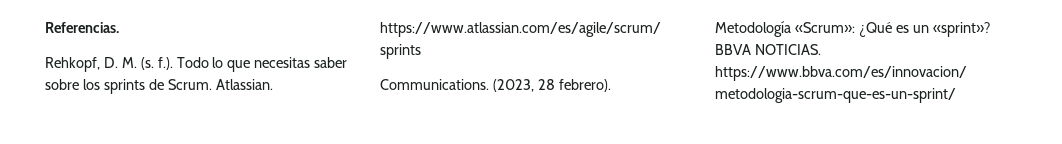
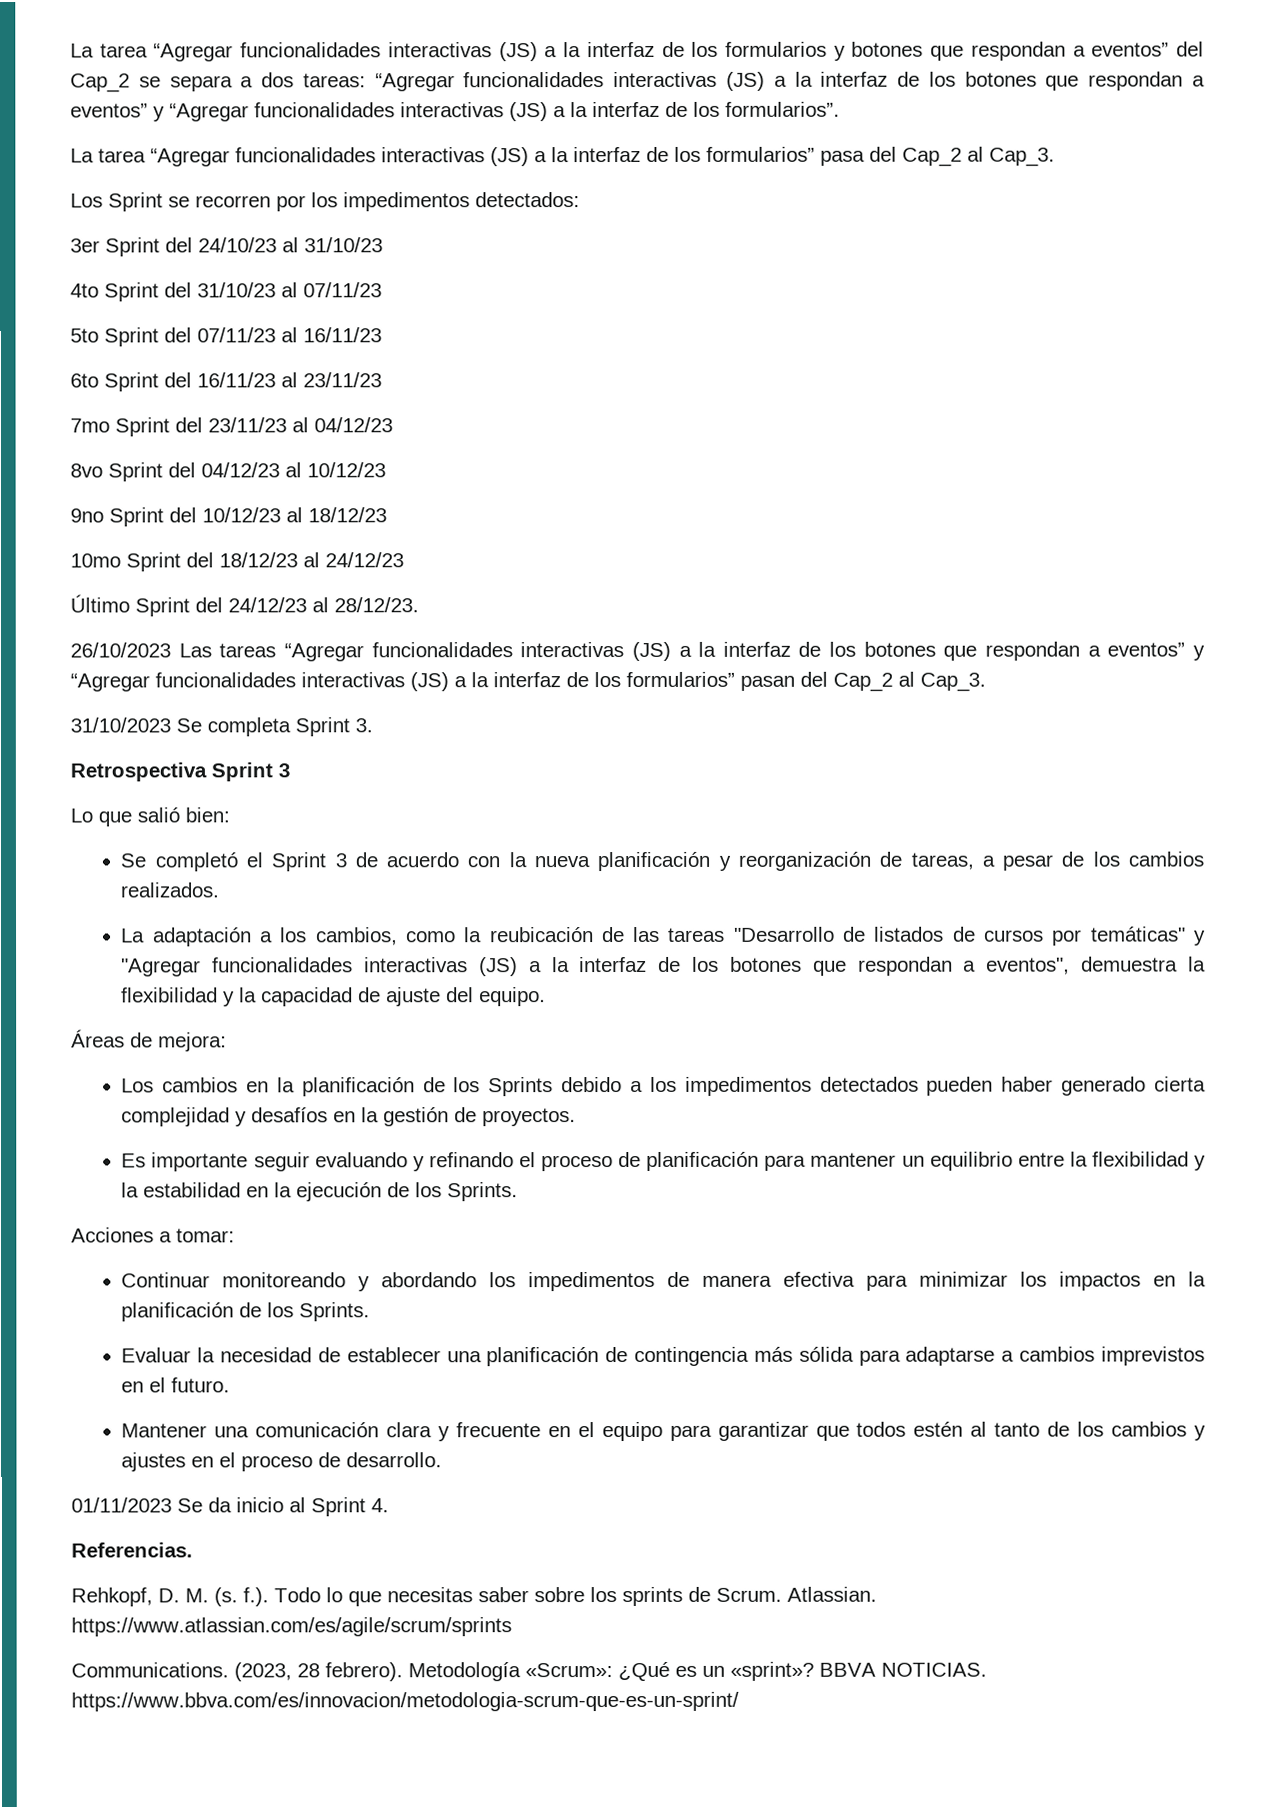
+ La tarea “Agregar funcionalidades interactivas (JS) a la interfaz de los formularios y botones que respondan a eventos” del Cap_2 se separa a dos tareas: “Agregar funcionalidades interactivas (JS) a la interfaz de los botones que respondan a eventos” y “Agregar funcionalidades interactivas (JS) a la interfaz de los formularios”.
+ La tarea “Agregar funcionalidades interactivas (JS) a la interfaz de los formularios” pasa del Cap_2 al Cap_3.
+ Los Sprint se recorren por los impedimentos detectados:
+ 3er Sprint del 24/10/23 al 31/10/23
+ 4to Sprint del 31/10/23 al 07/11/23
+ 5to Sprint del 07/11/23 al 16/11/23
+ 6to Sprint del 16/11/23 al 23/11/23
+ 7mo Sprint del 23/11/23 al 04/12/23
+ 8vo Sprint del 04/12/23 al 10/12/23
+ 9no Sprint del 10/12/23 al 18/12/23
+ 10mo Sprint del 18/12/23 al 24/12/23
+ Último Sprint del 24/12/23 al 28/12/23.
+ 26/10/2023 Las tareas “Agregar funcionalidades interactivas (JS) a la interfaz de los botones que respondan a eventos” y “Agregar funcionalidades interactivas (JS) a la interfaz de los formularios” pasan del Cap_2 al Cap_3.
+ 31/10/2023 Se completa Sprint 3.
+ Retrospectiva Sprint 3
+ Lo que salió bien:
+ Se completó el Sprint 3 de acuerdo con la nueva planificación y reorganización de tareas, a pesar de los cambios realizados.
+ La adaptación a los cambios, como la reubicación de las tareas "Desarrollo de listados de cursos por temáticas" y "Agregar funcionalidades interactivas (JS) a la interfaz de los botones que respondan a eventos", demuestra la flexibilidad y la capacidad de ajuste del equipo.
+ Áreas de mejora:
+ Los cambios en la planificación de los Sprints debido a los impedimentos detectados pueden haber generado cierta complejidad y desafíos en la gestión de proyectos.
+ Es importante seguir evaluando y refinando el proceso de planificación para mantener un equilibrio entre la flexibilidad y la estabilidad en la ejecución de los Sprints.
+ Acciones a tomar:
+ Continuar monitoreando y abordando los impedimentos de manera efectiva para minimizar los impactos en la planificación de los Sprints.
+ Evaluar la necesidad de establecer una planificación de contingencia más sólida para adaptarse a cambios imprevistos en el futuro.
+ Mantener una comunicación clara y frecuente en el equipo para garantizar que todos estén al tanto de los cambios y ajustes en el proceso de desarrollo.
+ 01/11/2023 Se da inicio al Sprint 4.

